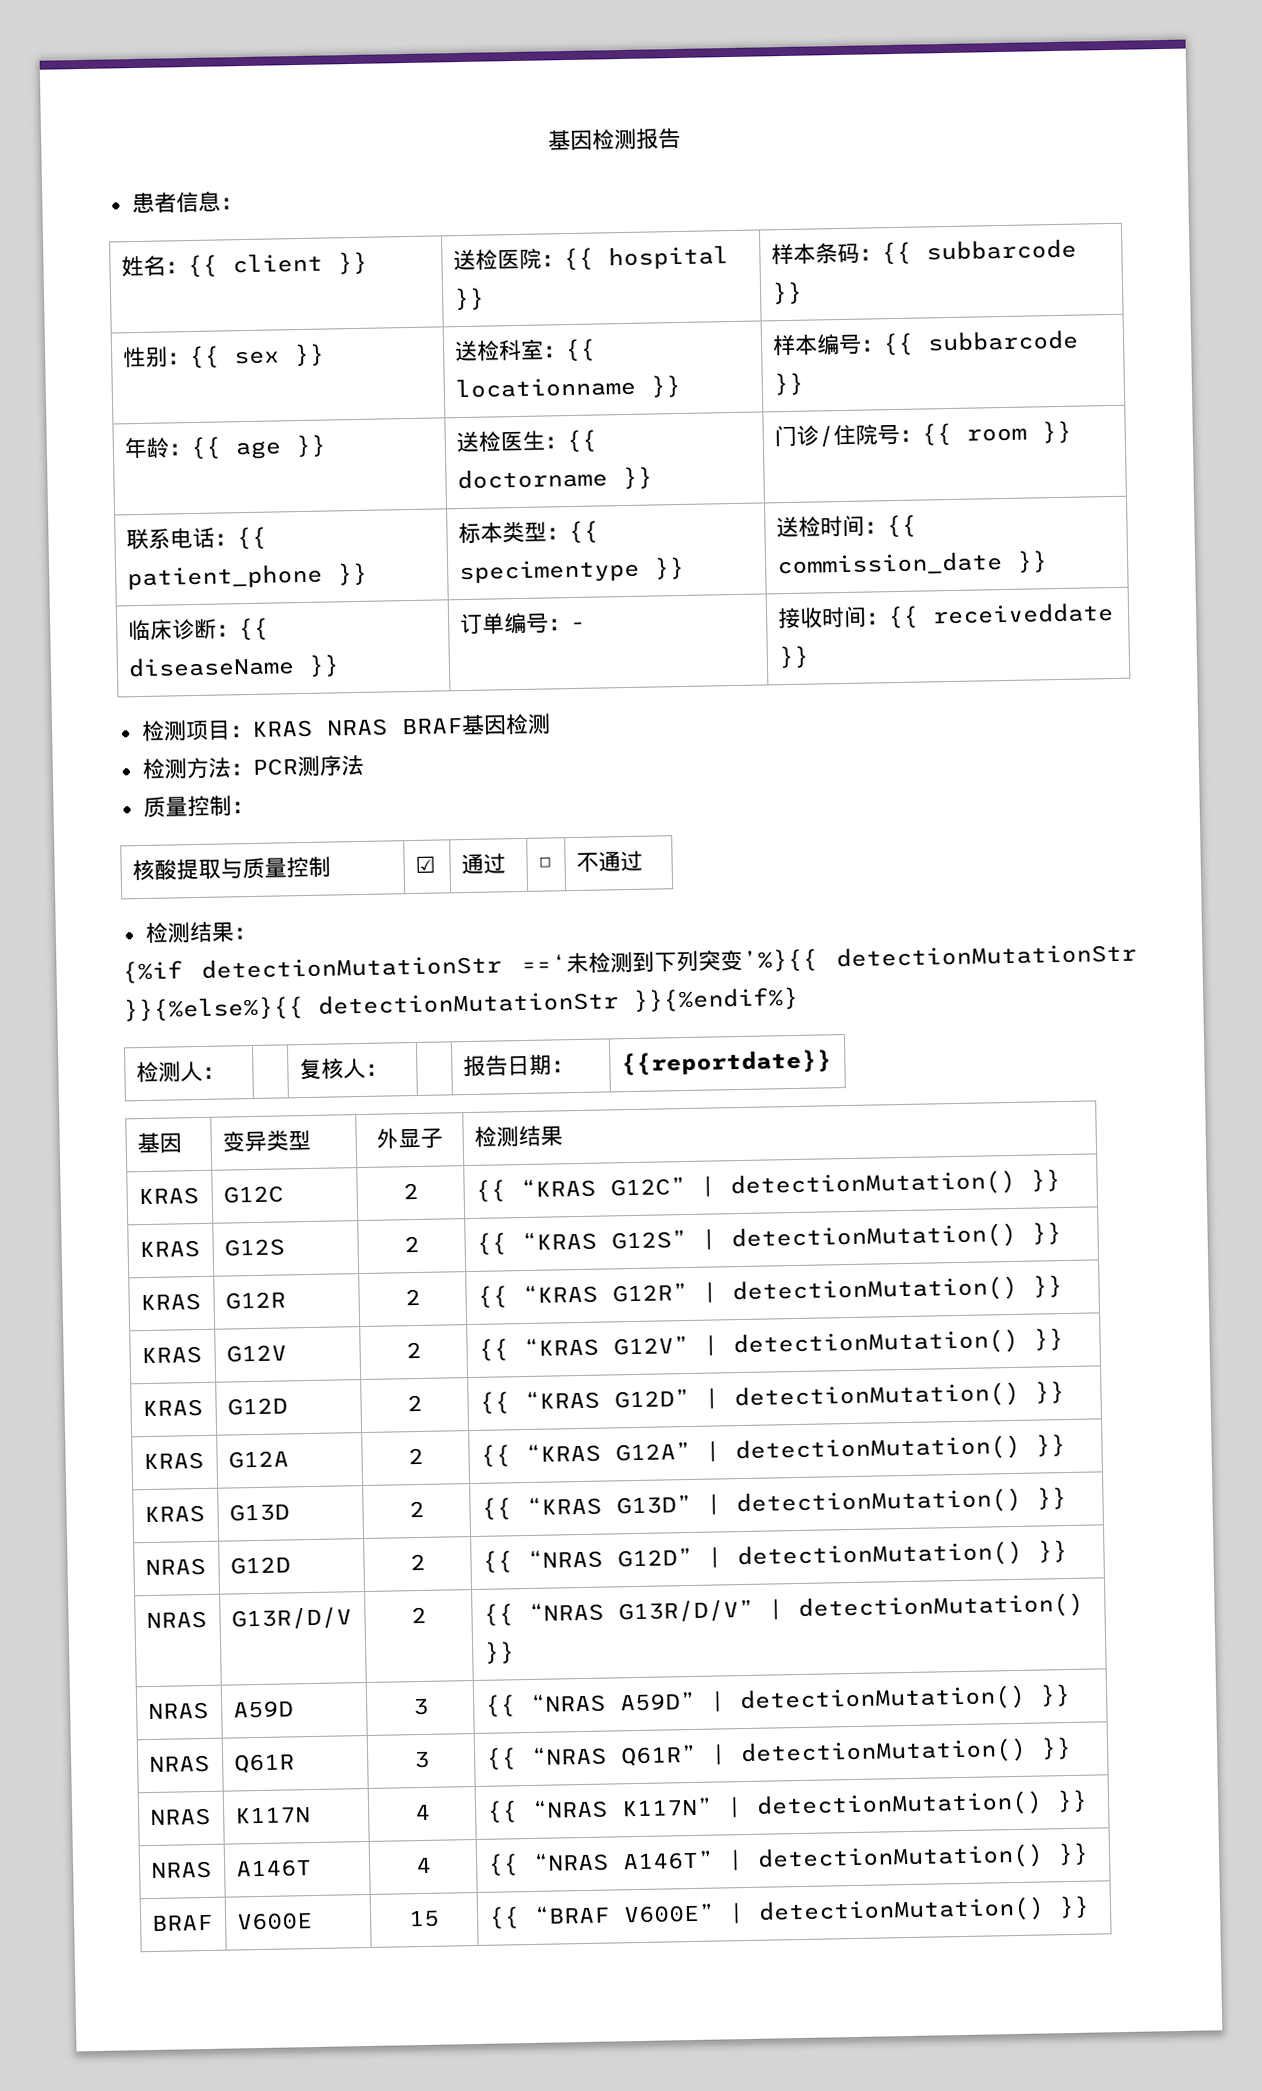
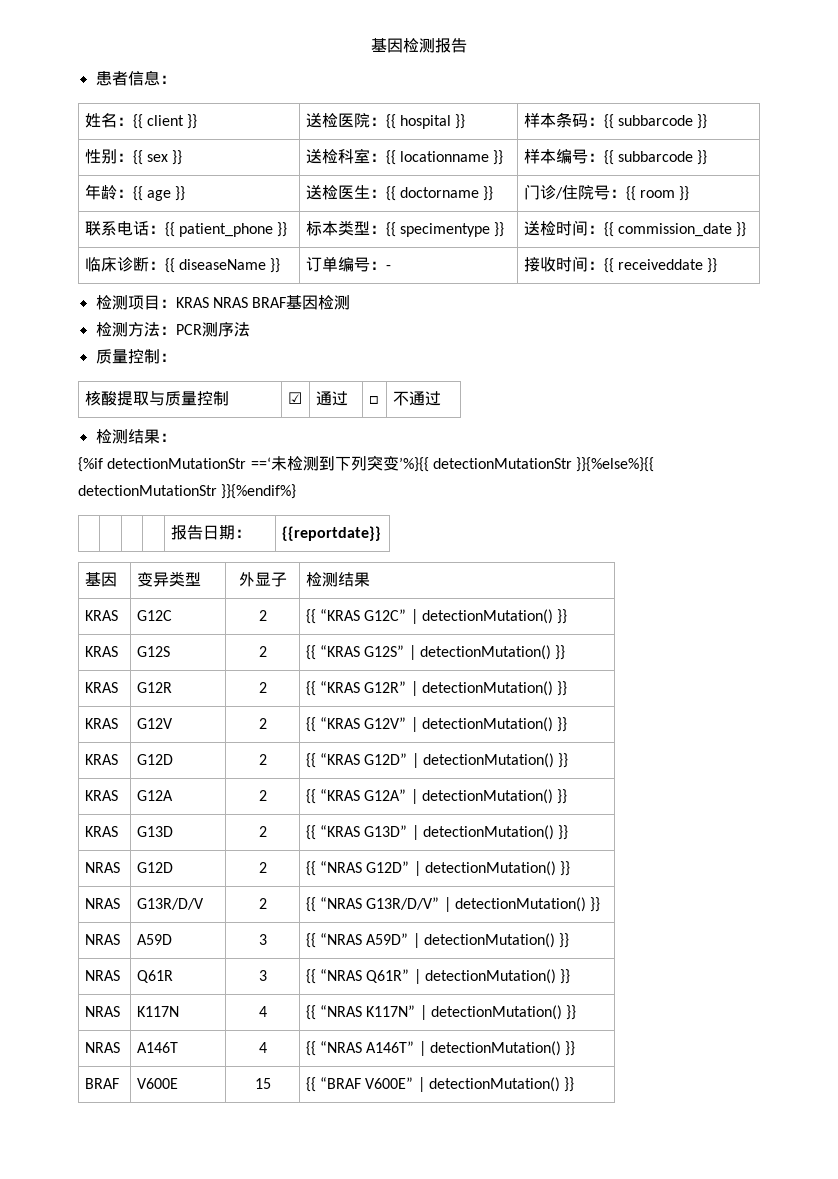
- 检测人： | | 复核人： | | 报告日期： | {{reportdate}}
+ | | | | 报告日期： | {{reportdate}}

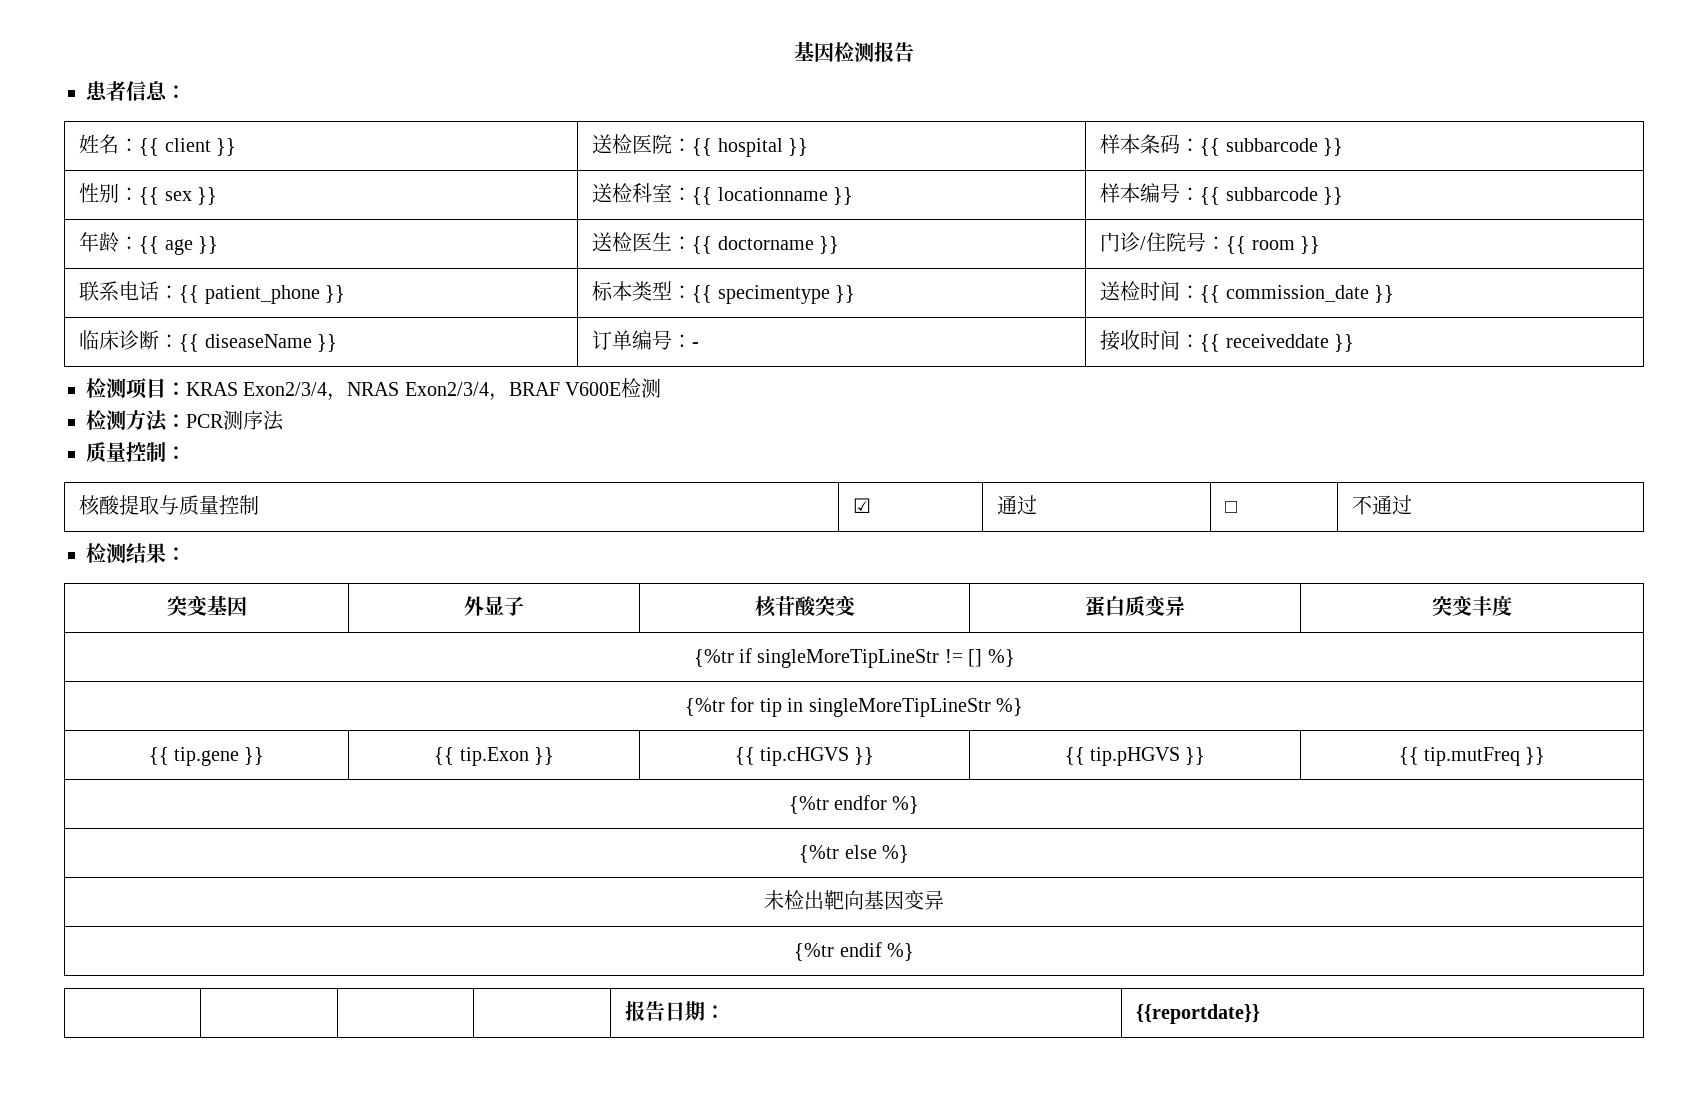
- 检测项目：KRAS NRAS BRAF基因检测
+ 检测项目：KRAS Exon2/3/4，NRAS Exon2/3/4，BRAF V600E检测
- {%if detectionMutationStr ==‘未检测到下列突变’%}{{ detectionMutationStr }}{%else%}{{ detectionMutationStr }}{%endif%}
+ 突变基因 | 外显子 | 核苷酸突变 | 蛋白质变异 | 突变丰度
+ {%tr if singleMoreTipLineStr != [] %}
+ {%tr for tip in singleMoreTipLineStr %}
+ {{ tip.gene }} | {{ tip.Exon }} | {{ tip.cHGVS }} | {{ tip.pHGVS }} | {{ tip.mutFreq }}
+ {%tr endfor %}
+ {%tr else %}
+ 未检出靶向基因变异
+ {%tr endif %}
  | | | | 报告日期： | {{reportdate}}
- 基因 | 变异类型 | 外显子 | 检测结果
- KRAS | G12C | 2 | {{ “KRAS G12C” | detectionMutation() }}
- KRAS | G12S | 2 | {{ “KRAS G12S” | detectionMutation() }}
- KRAS | G12R | 2 | {{ “KRAS G12R” | detectionMutation() }}
- KRAS | G12V | 2 | {{ “KRAS G12V” | detectionMutation() }}
- KRAS | G12D | 2 | {{ “KRAS G12D” | detectionMutation() }}
- KRAS | G12A | 2 | {{ “KRAS G12A” | detectionMutation() }}
- KRAS | G13D | 2 | {{ “KRAS G13D” | detectionMutation() }}
- NRAS | G12D | 2 | {{ “NRAS G12D” | detectionMutation() }}
- NRAS | G13R/D/V | 2 | {{ “NRAS G13R/D/V” | detectionMutation() }}
- NRAS | A59D | 3 | {{ “NRAS A59D” | detectionMutation() }}
- NRAS | Q61R | 3 | {{ “NRAS Q61R” | detectionMutation() }}
- NRAS | K117N | 4 | {{ “NRAS K117N” | detectionMutation() }}
- NRAS | A146T | 4 | {{ “NRAS A146T” | detectionMutation() }}
- BRAF | V600E | 15 | {{ “BRAF V600E” | detectionMutation() }}

